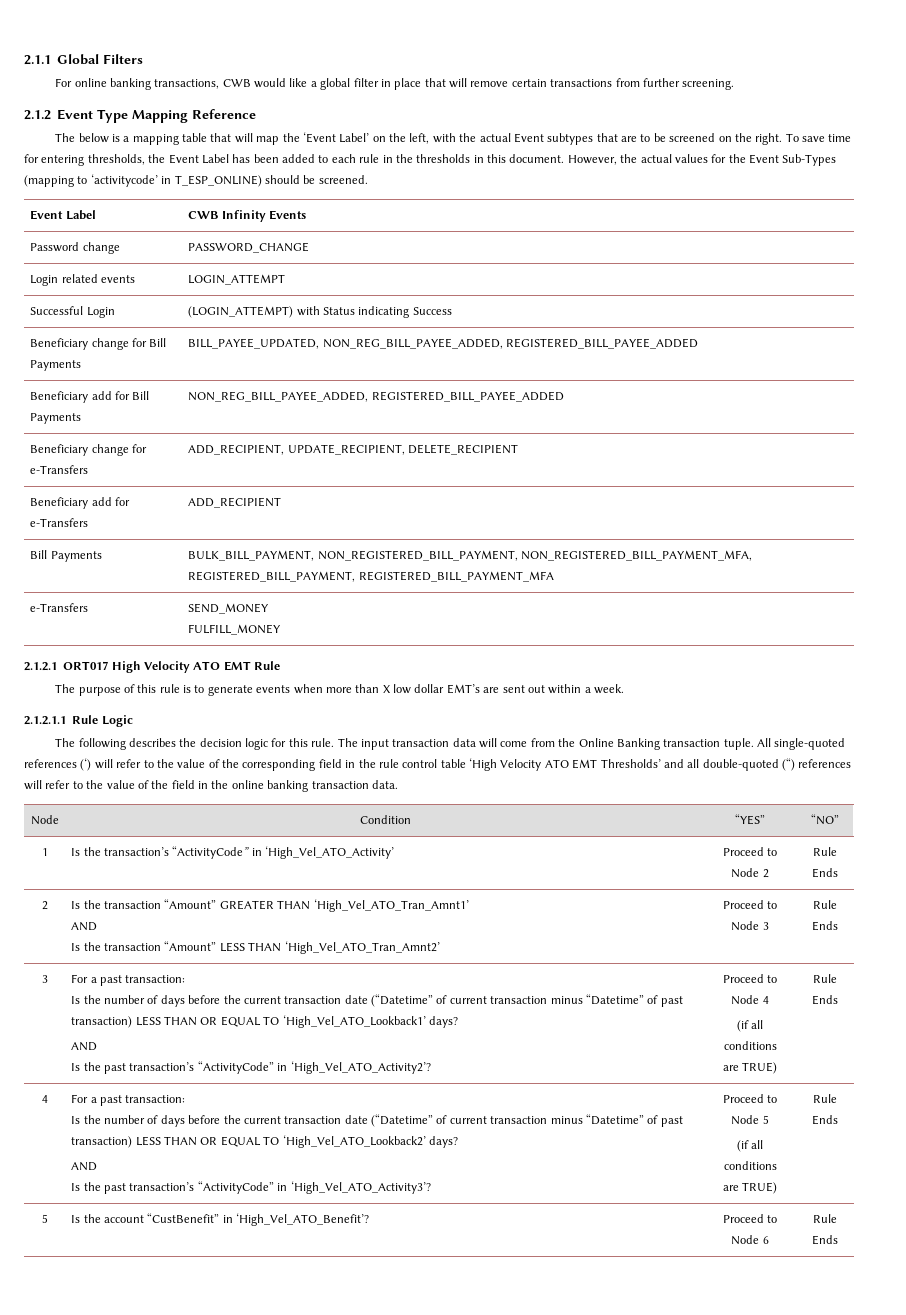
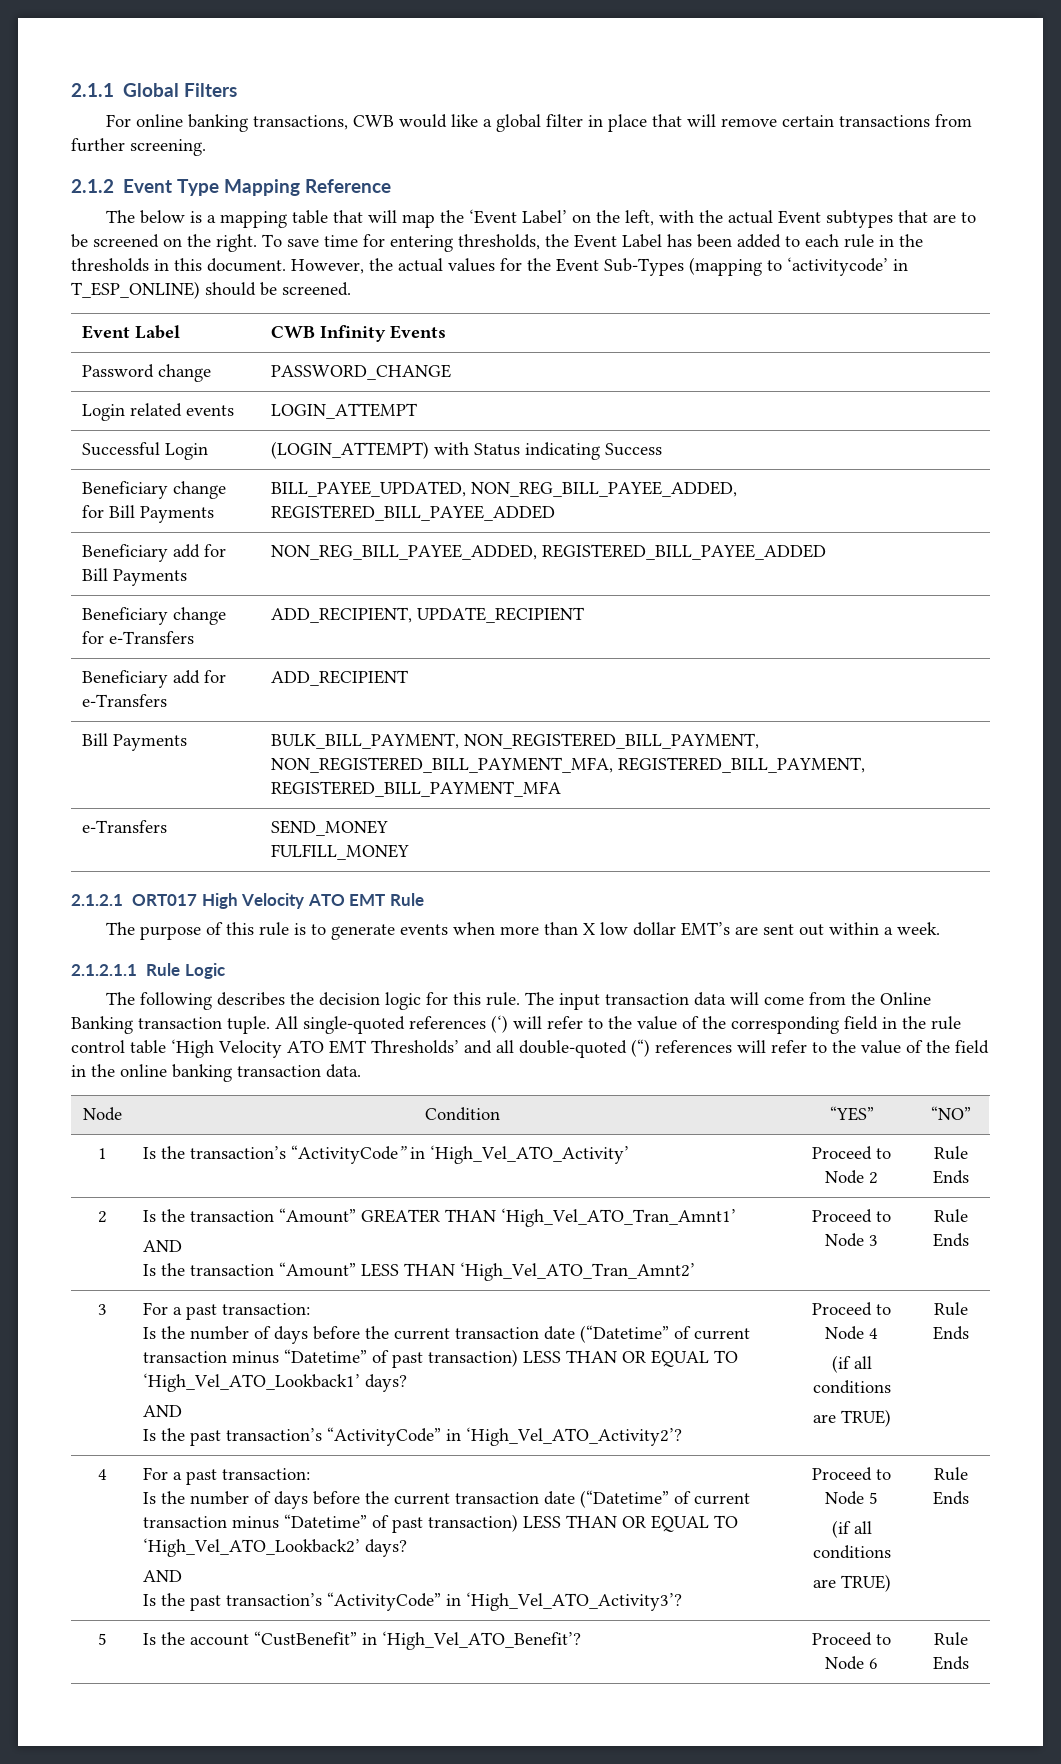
- Beneficiary change for e-Transfers | ADD_RECIPIENT, UPDATE_RECIPIENT, DELETE_RECIPIENT
+ Beneficiary change for e-Transfers | ADD_RECIPIENT, UPDATE_RECIPIENT

